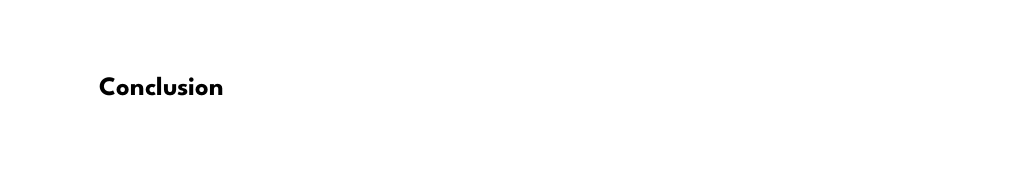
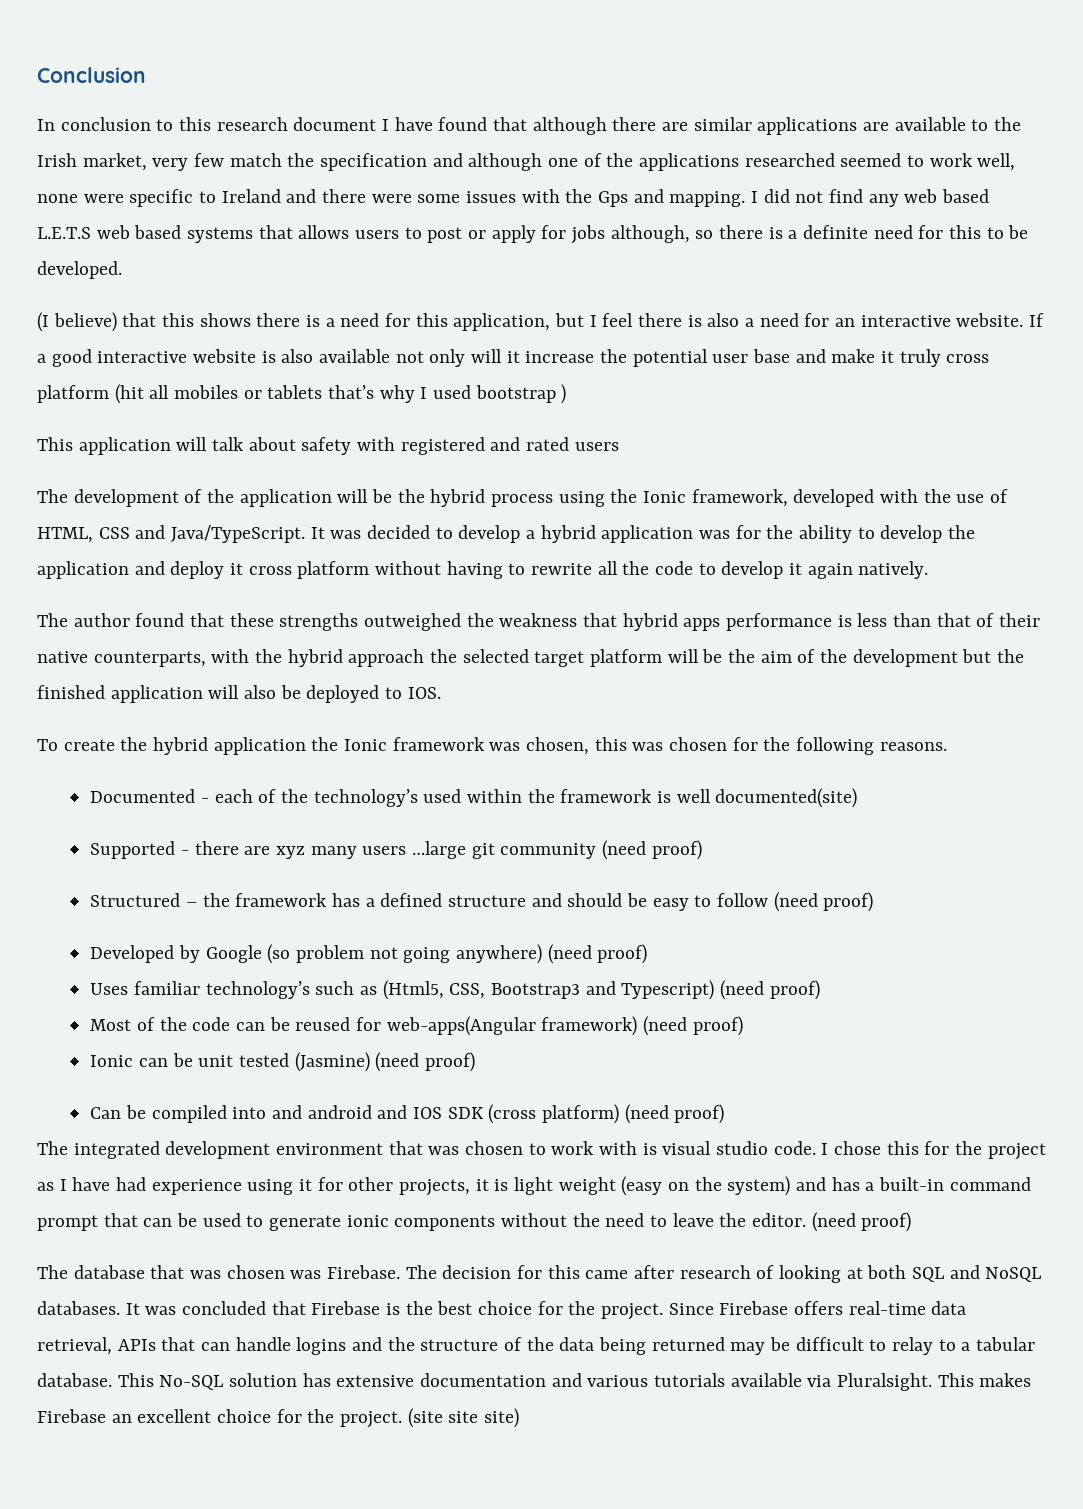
+ In conclusion to this research document I have found that although there are similar applications are available to the Irish market, very few match the specification and although one of the applications researched seemed to work well, none were specific to Ireland and there were some issues with the Gps and mapping. I did not find any web based L.E.T.S web based systems that allows users to post or apply for jobs although, so there is a definite need for this to be developed.
+ (I believe) that this shows there is a need for this application, but I feel there is also a need for an interactive website. If a good interactive website is also available not only will it increase the potential user base and make it truly cross platform (hit all mobiles or tablets that’s why I used bootstrap )
+ This application will talk about safety with registered and rated users
+ The development of the application will be the hybrid process using the Ionic framework, developed with the use of HTML, CSS and Java/TypeScript. It was decided to develop a hybrid application was for the ability to develop the application and deploy it cross platform without having to rewrite all the code to develop it again natively.
+ The author found that these strengths outweighed the weakness that hybrid apps performance is less than that of their native counterparts, with the hybrid approach the selected target platform will be the aim of the development but the finished application will also be deployed to IOS.
+ To create the hybrid application the Ionic framework was chosen, this was chosen for the following reasons.
+ Documented - each of the technology’s used within the framework is well documented(site)
+ Supported - there are xyz many users …large git community (need proof)
+ Structured – the framework has a defined structure and should be easy to follow (need proof)
+ Developed by Google (so problem not going anywhere) (need proof)
+ Uses familiar technology’s such as (Html5, CSS, Bootstrap3 and Typescript) (need proof)
+ Most of the code can be reused for web-apps(Angular framework) (need proof)
+ Ionic can be unit tested (Jasmine) (need proof)
+ Can be compiled into and android and IOS SDK (cross platform) (need proof)
+ The integrated development environment that was chosen to work with is visual studio code. I chose this for the project as I have had experience using it for other projects, it is light weight (easy on the system) and has a built-in command prompt that can be used to generate ionic components without the need to leave the editor. (need proof)
+ The database that was chosen was Firebase. The decision for this came after research of looking at both SQL and NoSQL databases. It was concluded that Firebase is the best choice for the project. Since Firebase offers real-time data retrieval, APIs that can handle logins and the structure of the data being returned may be difficult to relay to a tabular database. This No-SQL solution has extensive documentation and various tutorials available via Pluralsight. This makes Firebase an excellent choice for the project. (site site site)

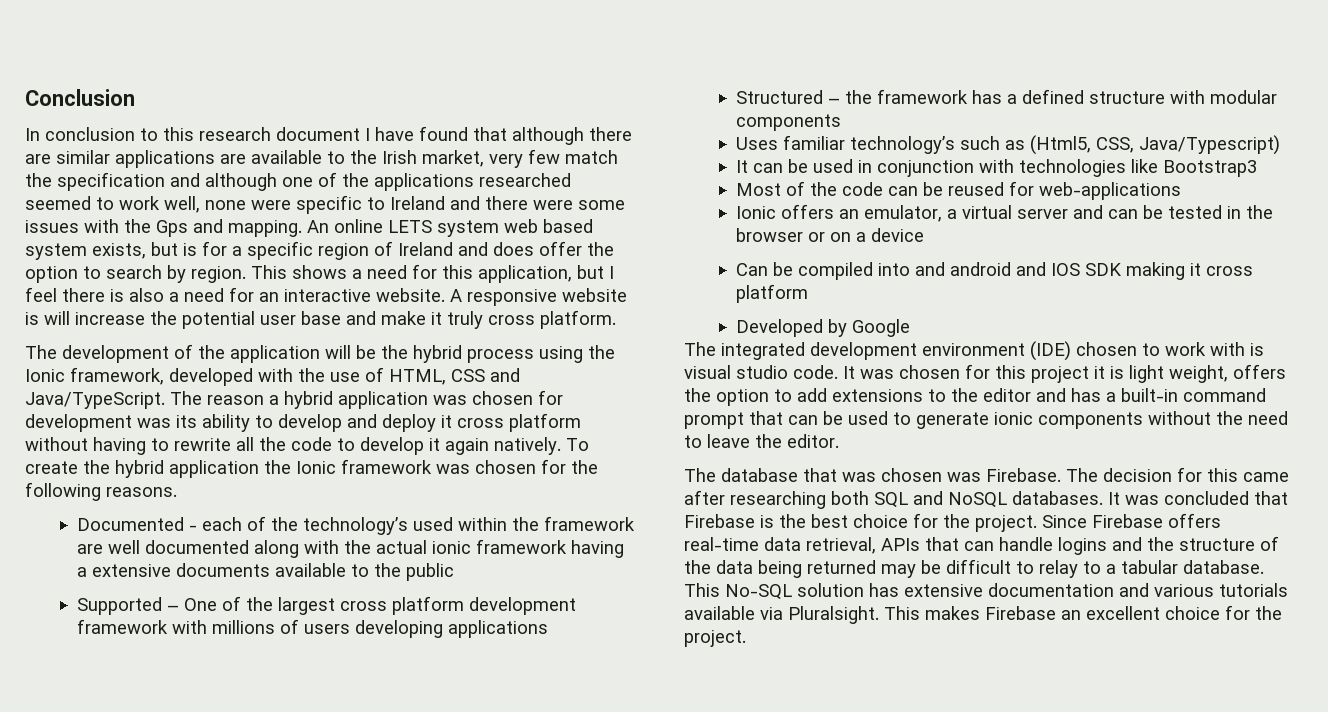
- I did not find any web based L.E.T.S web based systems that allows users to post or apply for jobs although, so there is a definite need for this to be developed.
- (I believe) that this shows there is a need for this application, but I feel there is also a need for an interactive website.
+ An online LETS system web based system exists, but is for a specific region of Ireland and does offer the option to search by region. This shows a need for this application, but I feel there is also a need for an interactive website.
- If a good interactive website is also available not only will it increase the potential user base and make it truly cross platform (hit all mobiles or tablets that’s why I used bootstrap )
- This application will talk about safety with registered and rated users
+ A responsive website is will increase the potential user base and make it truly cross platform.
- It was decided to develop a hybrid application was for the ability to develop the application and deploy it cross platform without having to rewrite all the code to develop it again natively.
- The author found that these strengths outweighed the weakness that hybrid apps performance is less than that of their native counterparts, with the hybrid approach the selected target platform will be the aim of the development but the finished application will also be deployed to IOS.
- To create the hybrid application the Ionic framework was chosen, this was chosen for the following reasons.
+ The reason a hybrid application was chosen for development was its ability to develop and deploy it cross platform without having to rewrite all the code to develop it again natively. To create the hybrid application the Ionic framework was chosen for the following reasons.
- Documented - each of the technology’s used within the framework is well documented(site)
- Supported - there are xyz many users …large git community (need proof)
+ Documented - each of the technology’s used within the framework are well documented along with the actual ionic framework having a extensive documents available to the public
+ Supported – One of the largest cross platform development framework with millions of users developing applications
- Structured – the framework has a defined structure and should be easy to follow (need proof)
- Developed by Google (so problem not going anywhere) (need proof)
+ Structured – the framework has a defined structure with modular components
- Uses familiar technology’s such as (Html5, CSS, Bootstrap3 and Typescript) (need proof)
+ Uses familiar technology’s such as (Html5, CSS, Java/Typescript)
+ It can be used in conjunction with technologies like Bootstrap3
- Most of the code can be reused for web-apps(Angular framework) (need proof)
- Ionic can be unit tested (Jasmine) (need proof)
+ Most of the code can be reused for web-applications
+ Ionic offers an emulator, a virtual server and can be tested in the browser or on a device
- Can be compiled into and android and IOS SDK (cross platform) (need proof)
+ Can be compiled into and android and IOS SDK making it cross platform
+ Developed by Google
- The integrated development environment that was chosen to work with is visual studio code.
+ The integrated development environment (IDE) chosen to work with is visual studio code.
- I chose this for the project as I have had experience using it for other projects, it is light weight (easy on the system) and has a built-in command prompt that can be used to generate ionic components without the need to leave the editor. (need proof)
+ It was chosen for this project it is light weight, offers the option to add extensions to the editor and has a built-in command prompt that can be used to generate ionic components without the need to leave the editor.
- The decision for this came after research of looking at both SQL and NoSQL databases.
+ The decision for this came after researching both SQL and NoSQL databases.
- (site site site)

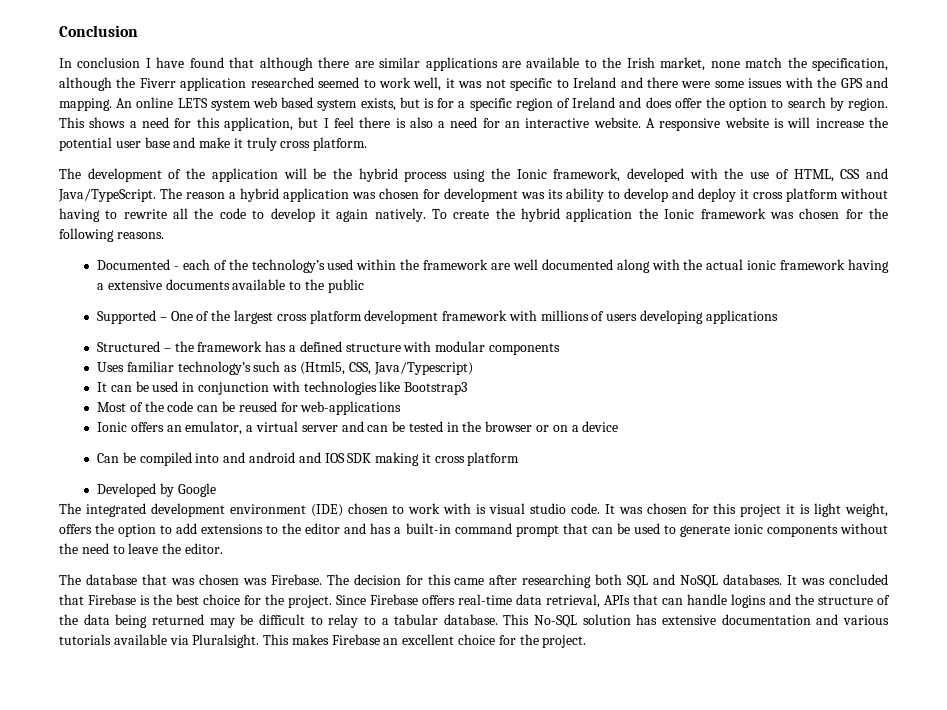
- In conclusion to this research document I have found that although there are similar applications are available to the Irish market, very few match the specification and although one of the applications researched seemed to work well, none were specific to Ireland and there were some issues with the Gps and mapping.
+ In conclusion I have found that although there are similar applications are available to the Irish market, none match the specification, although the Fiverr application researched seemed to work well, it was not specific to Ireland and there were some issues with the GPS and mapping.

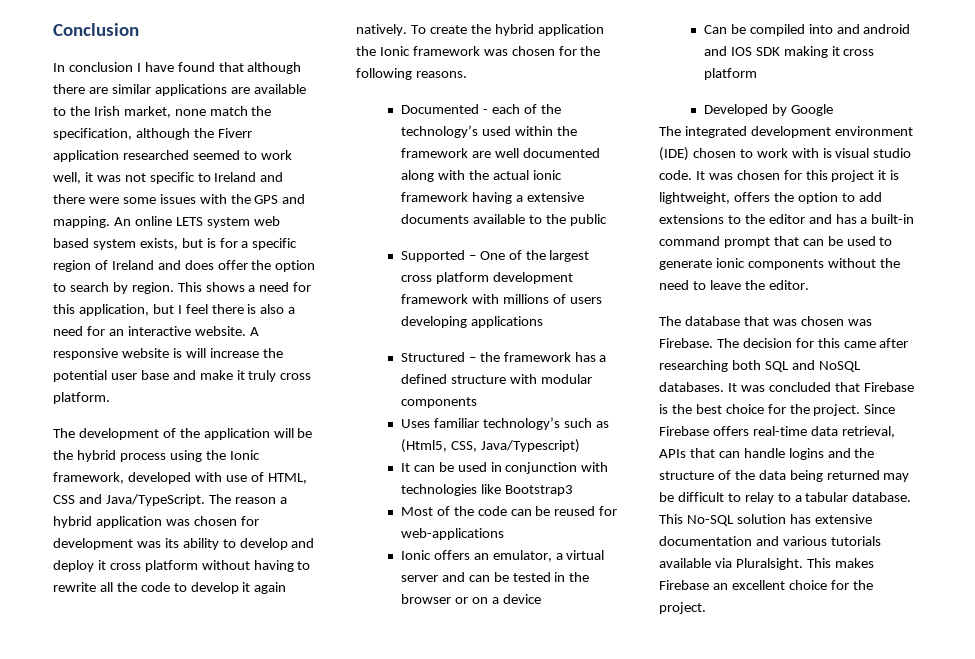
- The development of the application will be the hybrid process using the Ionic framework, developed with the use of HTML, CSS and Java/TypeScript.
+ The development of the application will be the hybrid process using the Ionic framework, developed with use of HTML, CSS and Java/TypeScript.
- It was chosen for this project it is light weight, offers the option to add extensions to the editor and has a built-in command prompt that can be used to generate ionic components without the need to leave the editor.
+ It was chosen for this project it is lightweight, offers the option to add extensions to the editor and has a built-in command prompt that can be used to generate ionic components without the need to leave the editor.

